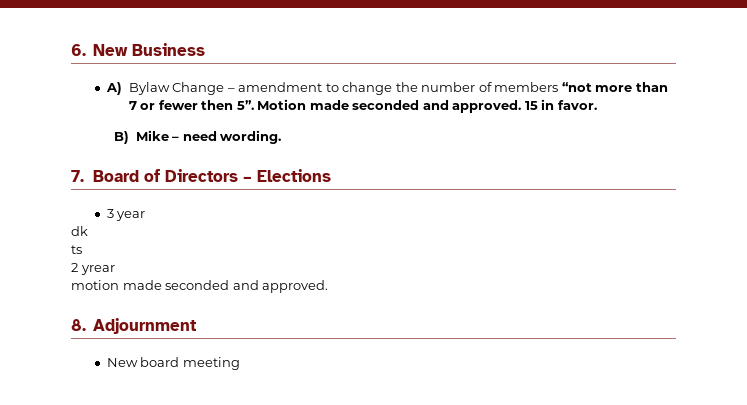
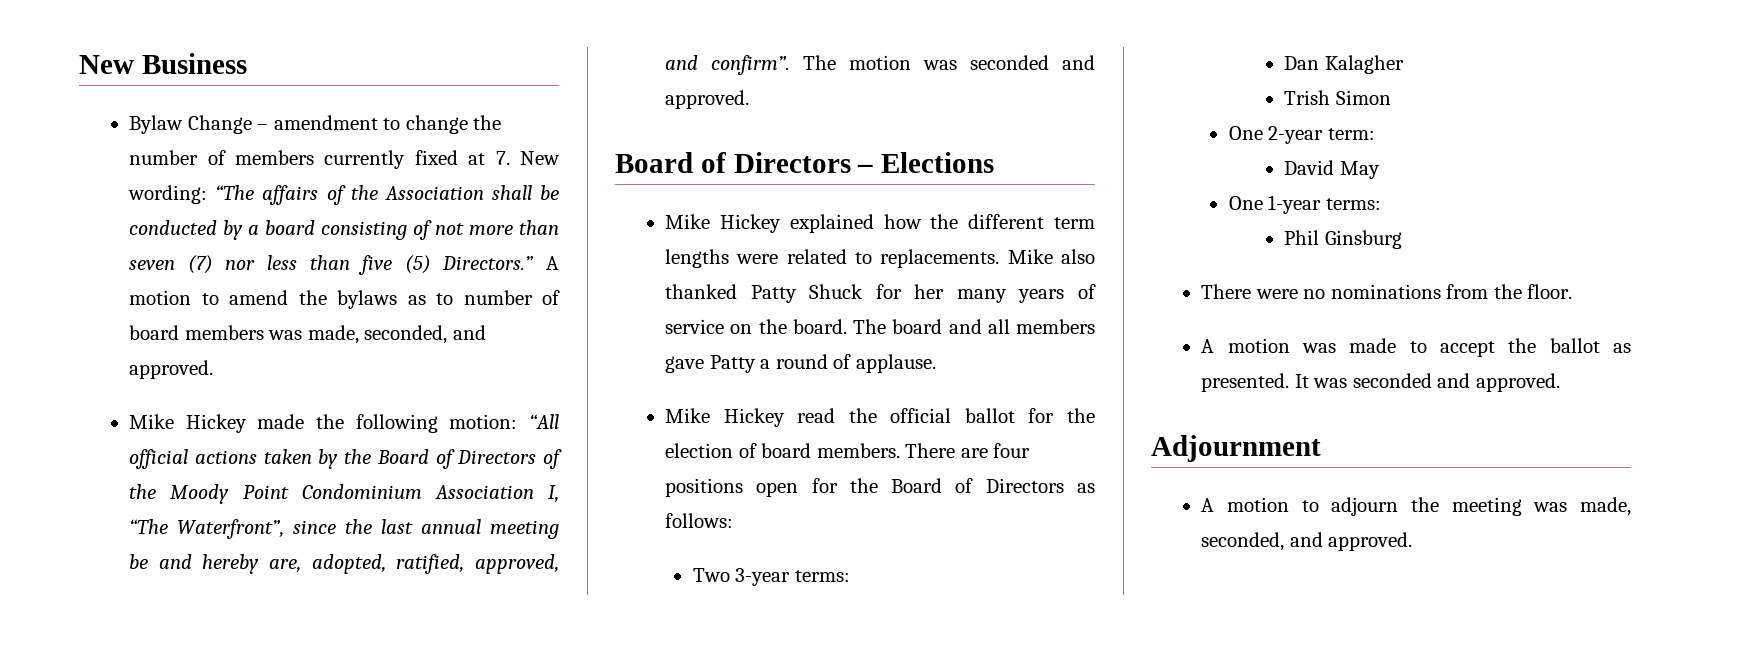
- 6. New Business
+ New Business
- A) Bylaw Change – amendment to change the number of members “not more than 7 or fewer then 5”. Motion made seconded and approved. 15 in favor.
- B) Mike – need wording.
- 7. Board of Directors – Elections
+ Bylaw Change – amendment to change the number of members currently fixed at 7. New wording: “The affairs of the Association shall be conducted by a board consisting of not more than seven (7) nor less than five (5) Directors.” A motion to amend the bylaws as to number of board members was made, seconded, and approved.
+ Mike Hickey made the following motion: “All official actions taken by the Board of Directors of the Moody Point Condominium Association I, “The Waterfront”, since the last annual meeting be and hereby are, adopted, ratified, approved, and confirm”. The motion was seconded and approved.
+ Board of Directors – Elections
- 3 year
- dk
- ts
- 2 yrear
- motion made seconded and approved.
- 8. Adjournment
+ Mike Hickey explained how the different term lengths were related to replacements. Mike also thanked Patty Shuck for her many years of service on the board. The board and all members gave Patty a round of applause.
+ Mike Hickey read the official ballot for the election of board members. There are four positions open for the Board of Directors as follows:
+ Two 3-year terms:
+ Dan Kalagher
+ Trish Simon
+ One 2-year term:
+ David May
+ One 1-year terms:
+ Phil Ginsburg
+ There were no nominations from the floor.
+ A motion was made to accept the ballot as presented. It was seconded and approved.
+ Adjournment
- New board meeting
+ A motion to adjourn the meeting was made, seconded, and approved.

